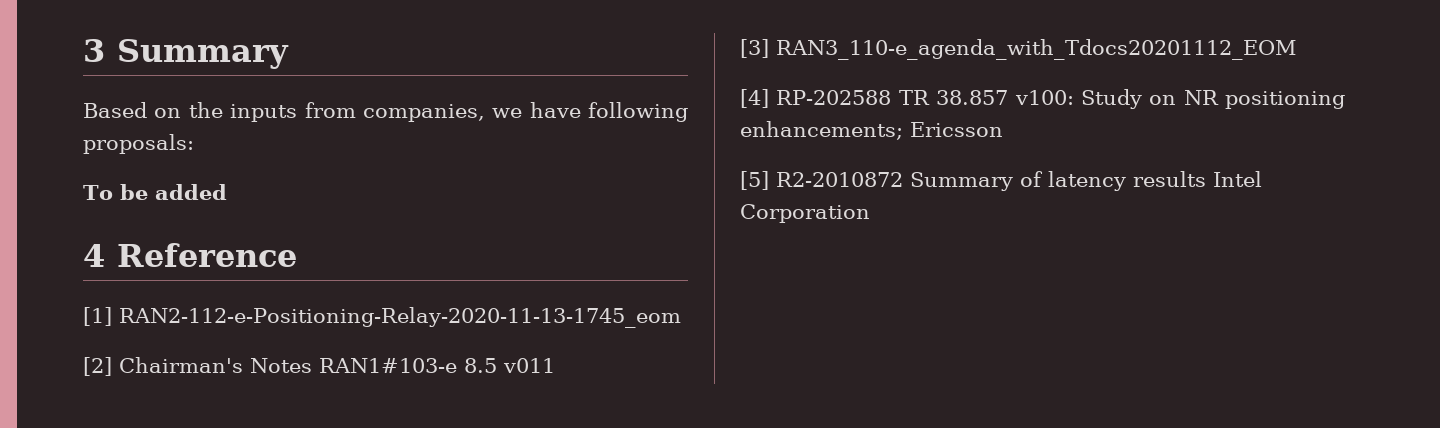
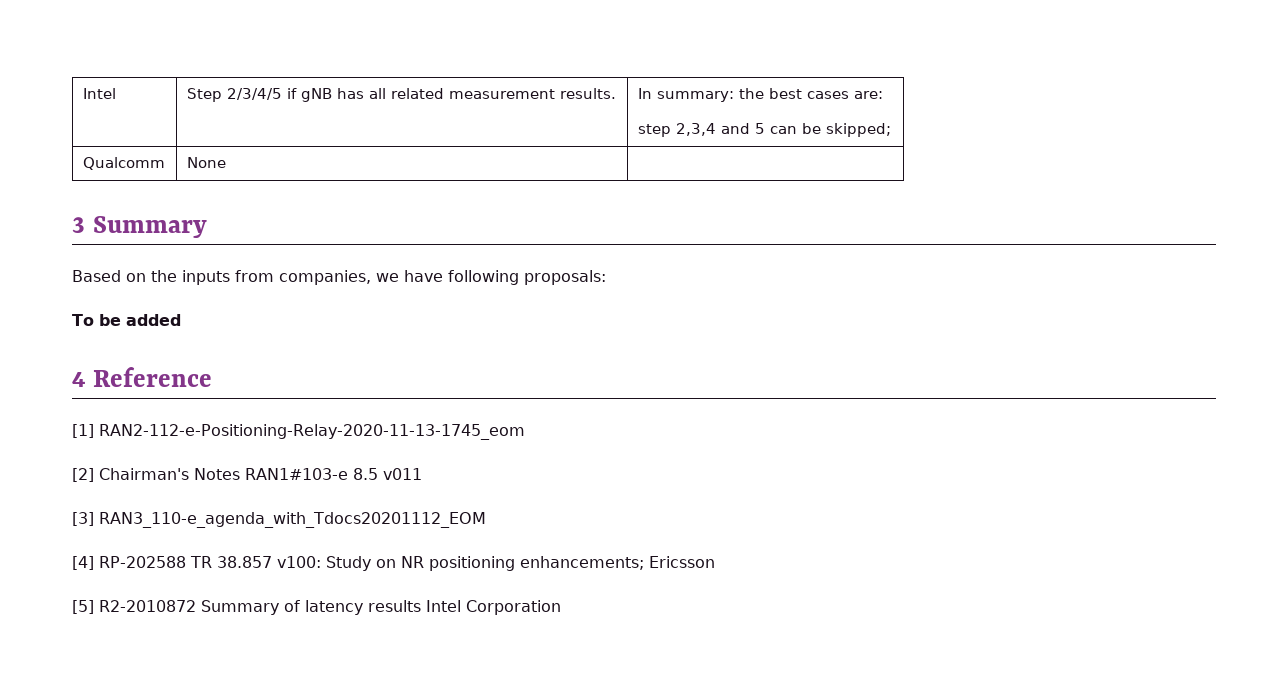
+ Intel | Step 2/3/4/5 if gNB has all related measurement results. | In summary: the best cases are:
+ step 2,3,4 and 5 can be skipped;
+ Qualcomm | None |

